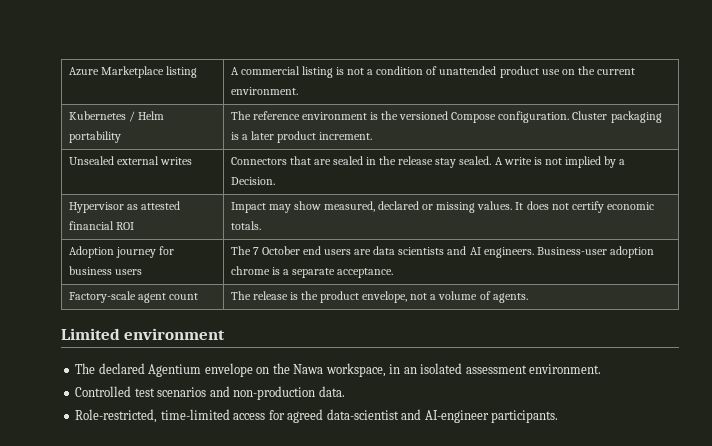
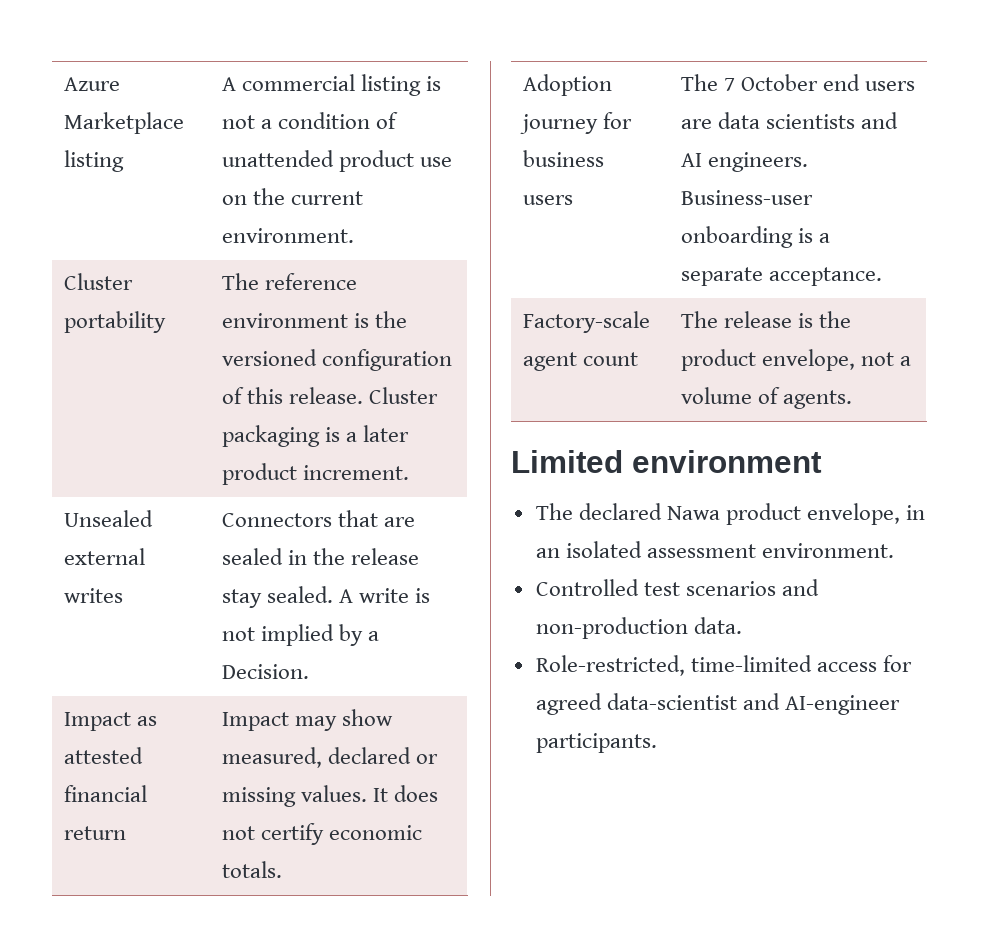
- Kubernetes / Helm portability | The reference environment is the versioned Compose configuration. Cluster packaging is a later product increment.
+ Cluster portability | The reference environment is the versioned configuration of this release. Cluster packaging is a later product increment.
- Hypervisor as attested financial ROI | Impact may show measured, declared or missing values. It does not certify economic totals.
+ Impact as attested financial return | Impact may show measured, declared or missing values. It does not certify economic totals.
- Adoption journey for business users | The 7 October end users are data scientists and AI engineers. Business-user adoption chrome is a separate acceptance.
+ Adoption journey for business users | The 7 October end users are data scientists and AI engineers. Business-user onboarding is a separate acceptance.
- The declared Agentium envelope on the Nawa workspace, in an isolated assessment environment.
+ The declared Nawa product envelope, in an isolated assessment environment.

